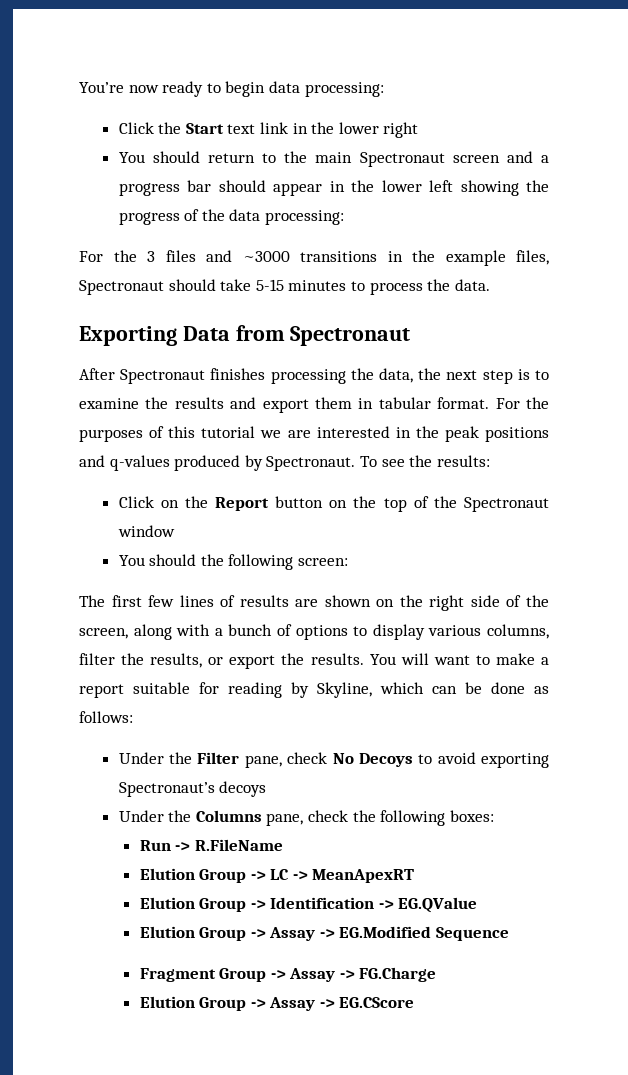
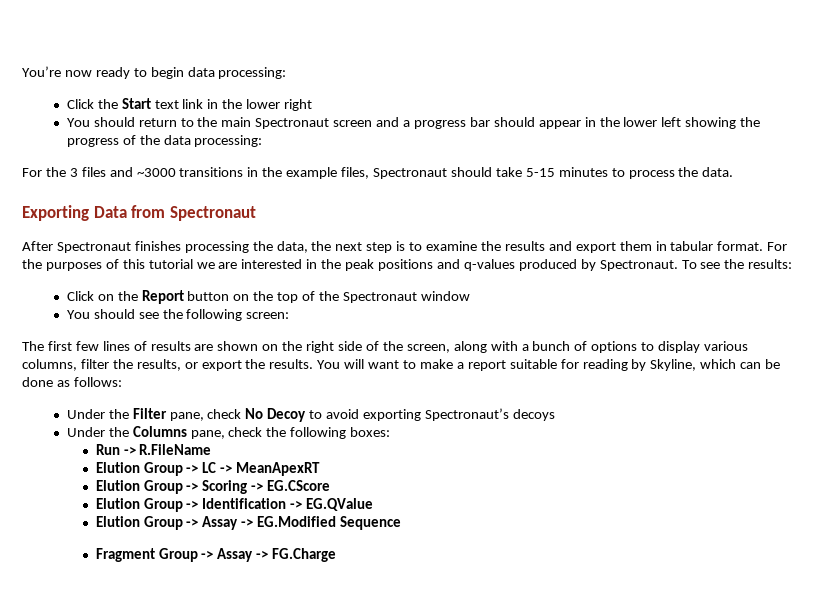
- You should the following screen:
+ You should see the following screen:
- Under the Filter pane, check No Decoys to avoid exporting Spectronaut’s decoys
+ Under the Filter pane, check No Decoy to avoid exporting Spectronaut’s decoys
+ Elution Group -> Scoring -> EG.CScore
- Elution Group -> Assay -> EG.CScore

